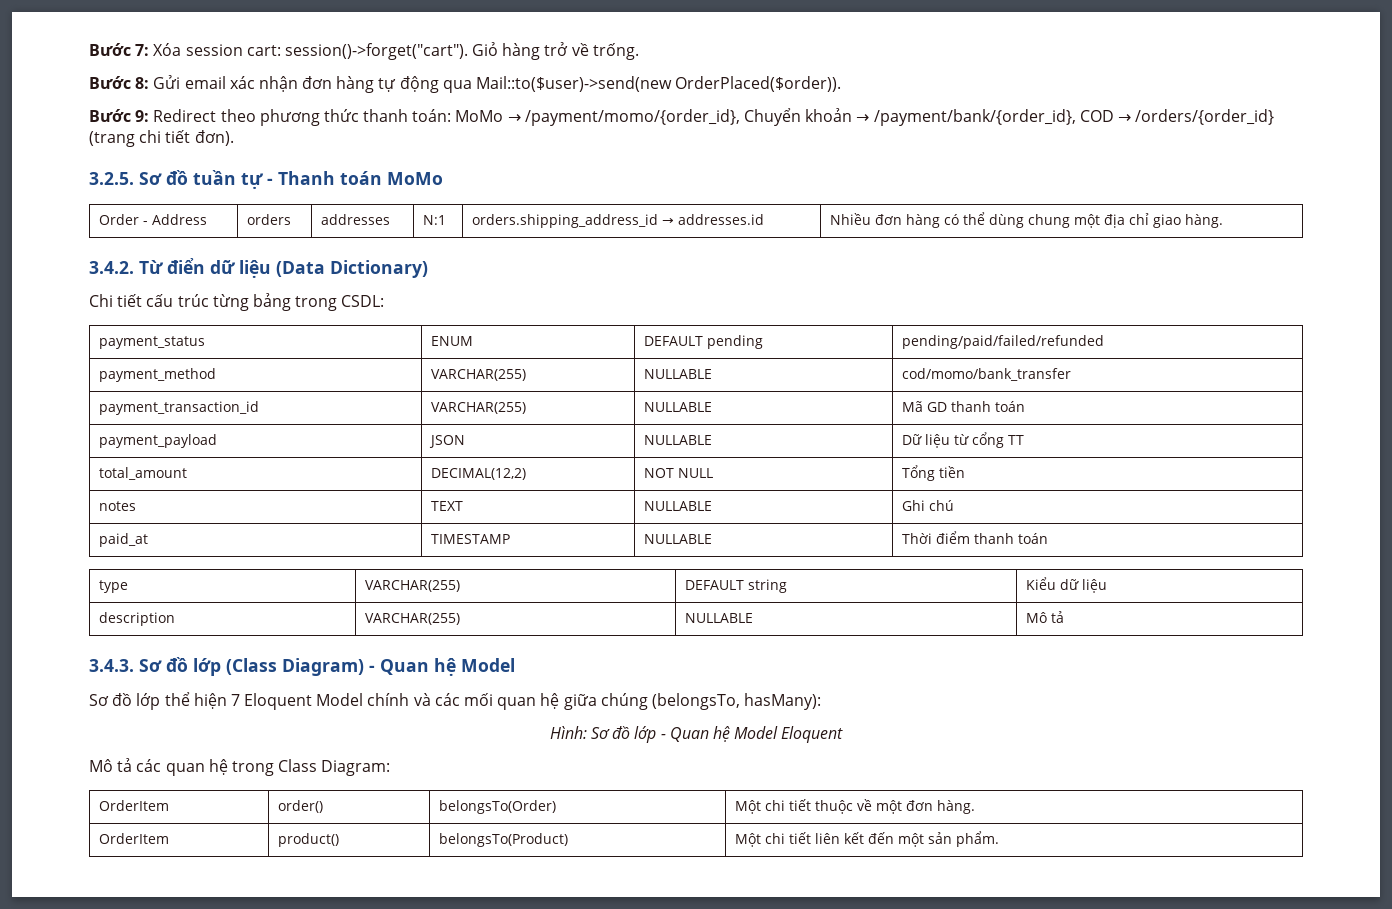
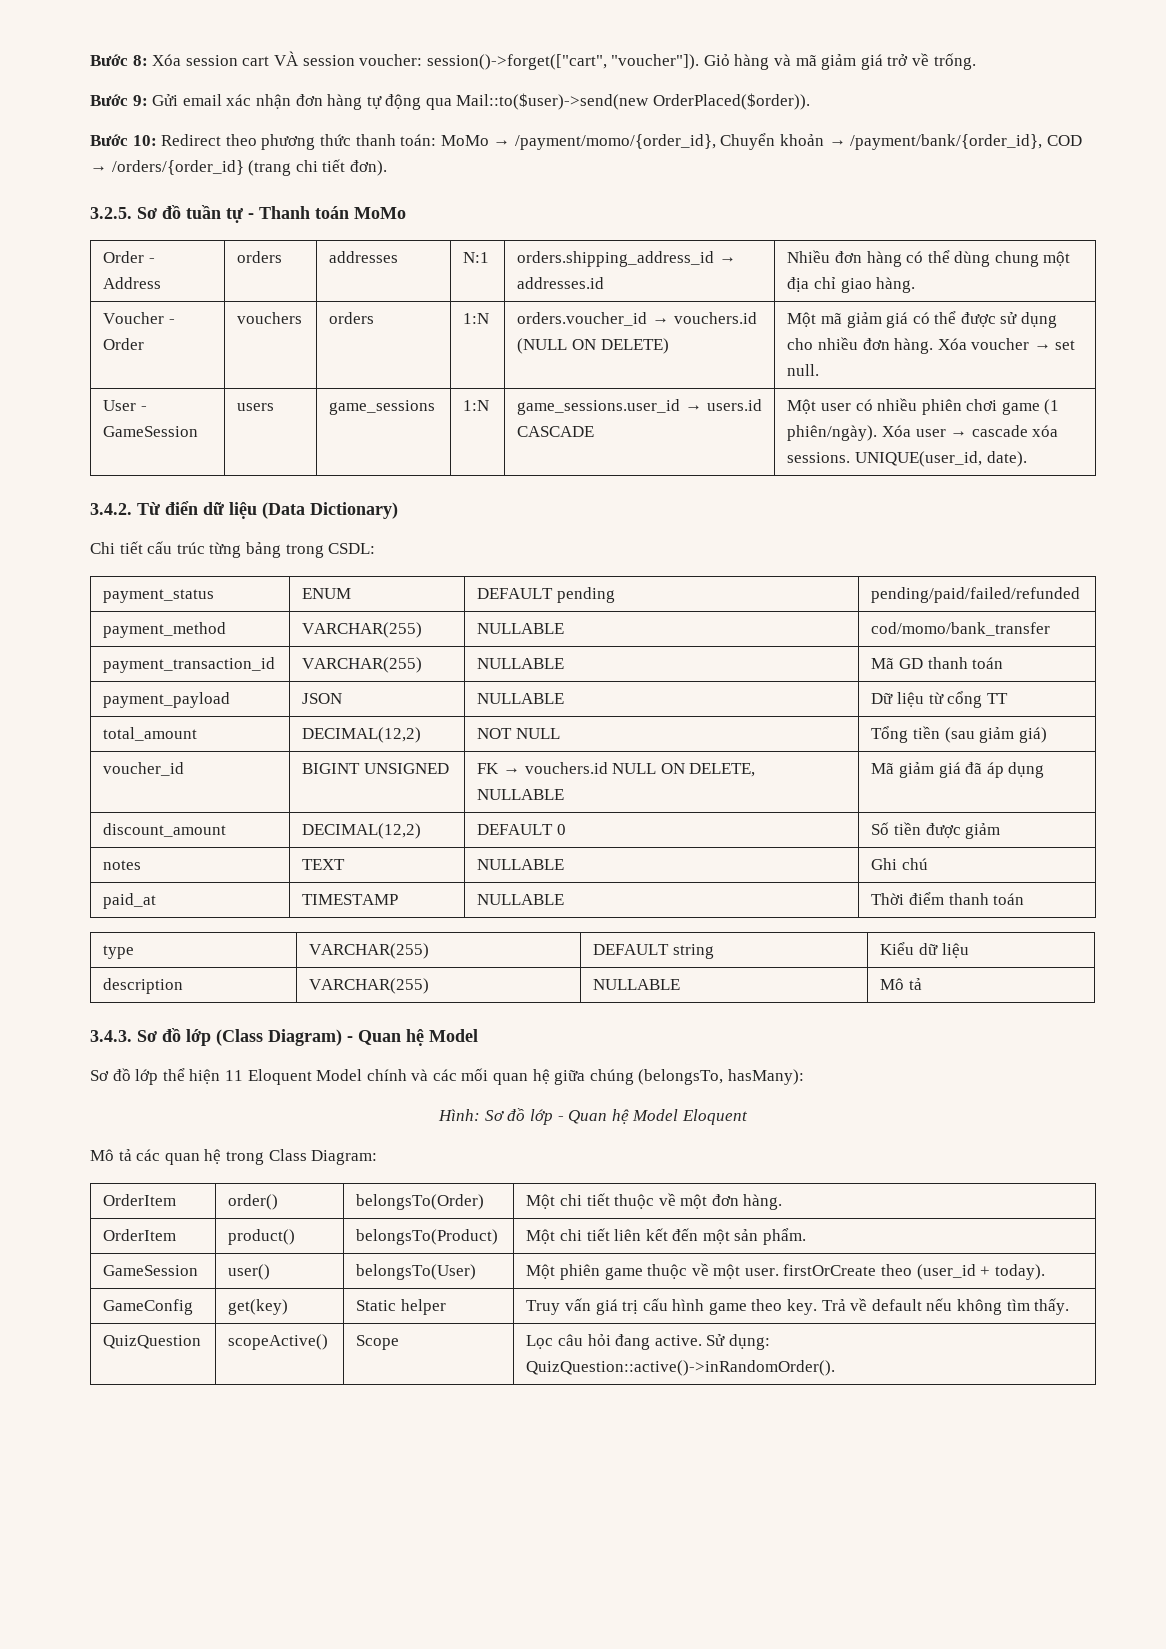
- Bước 7: Xóa session cart: session()->forget("cart"). Giỏ hàng trở về trống.
+ Bước 8: Xóa session cart VÀ session voucher: session()->forget(["cart", "voucher"]). Giỏ hàng và mã giảm giá trở về trống.
- Bước 8: Gửi email xác nhận đơn hàng tự động qua Mail::to($user)->send(new OrderPlaced($order)).
+ Bước 9: Gửi email xác nhận đơn hàng tự động qua Mail::to($user)->send(new OrderPlaced($order)).
- Bước 9: Redirect theo phương thức thanh toán: MoMo → /payment/momo/{order_id}, Chuyển khoản → /payment/bank/{order_id}, COD → /orders/{order_id} (trang chi tiết đơn).
+ Bước 10: Redirect theo phương thức thanh toán: MoMo → /payment/momo/{order_id}, Chuyển khoản → /payment/bank/{order_id}, COD → /orders/{order_id} (trang chi tiết đơn).
+ Voucher - Order | vouchers | orders | 1:N | orders.voucher_id → vouchers.id (NULL ON DELETE) | Một mã giảm giá có thể được sử dụng cho nhiều đơn hàng. Xóa voucher → set null.
+ User - GameSession | users | game_sessions | 1:N | game_sessions.user_id → users.id CASCADE | Một user có nhiều phiên chơi game (1 phiên/ngày). Xóa user → cascade xóa sessions. UNIQUE(user_id, date).
- total_amount | DECIMAL(12,2) | NOT NULL | Tổng tiền
+ total_amount | DECIMAL(12,2) | NOT NULL | Tổng tiền (sau giảm giá)
+ voucher_id | BIGINT UNSIGNED | FK → vouchers.id NULL ON DELETE, NULLABLE | Mã giảm giá đã áp dụng
+ discount_amount | DECIMAL(12,2) | DEFAULT 0 | Số tiền được giảm
- Sơ đồ lớp thể hiện 7 Eloquent Model chính và các mối quan hệ giữa chúng (belongsTo, hasMany):
+ Sơ đồ lớp thể hiện 11 Eloquent Model chính và các mối quan hệ giữa chúng (belongsTo, hasMany):
+ GameSession | user() | belongsTo(User) | Một phiên game thuộc về một user. firstOrCreate theo (user_id + today).
+ GameConfig | get(key) | Static helper | Truy vấn giá trị cấu hình game theo key. Trả về default nếu không tìm thấy.
+ QuizQuestion | scopeActive() | Scope | Lọc câu hỏi đang active. Sử dụng: QuizQuestion::active()->inRandomOrder().

